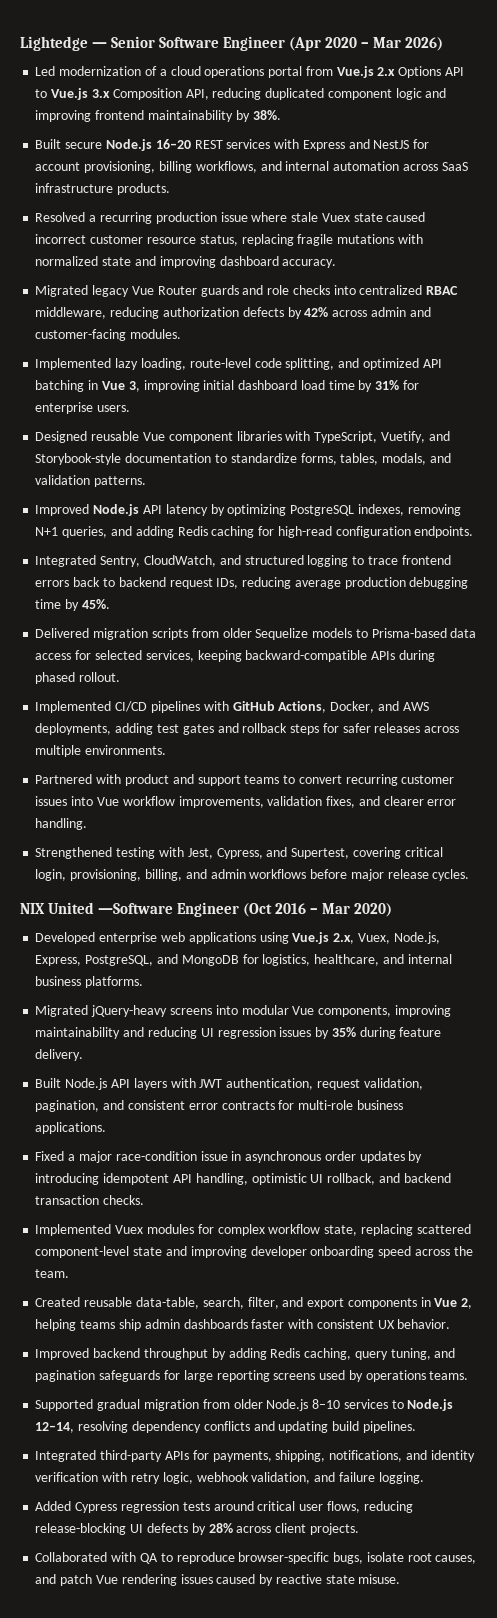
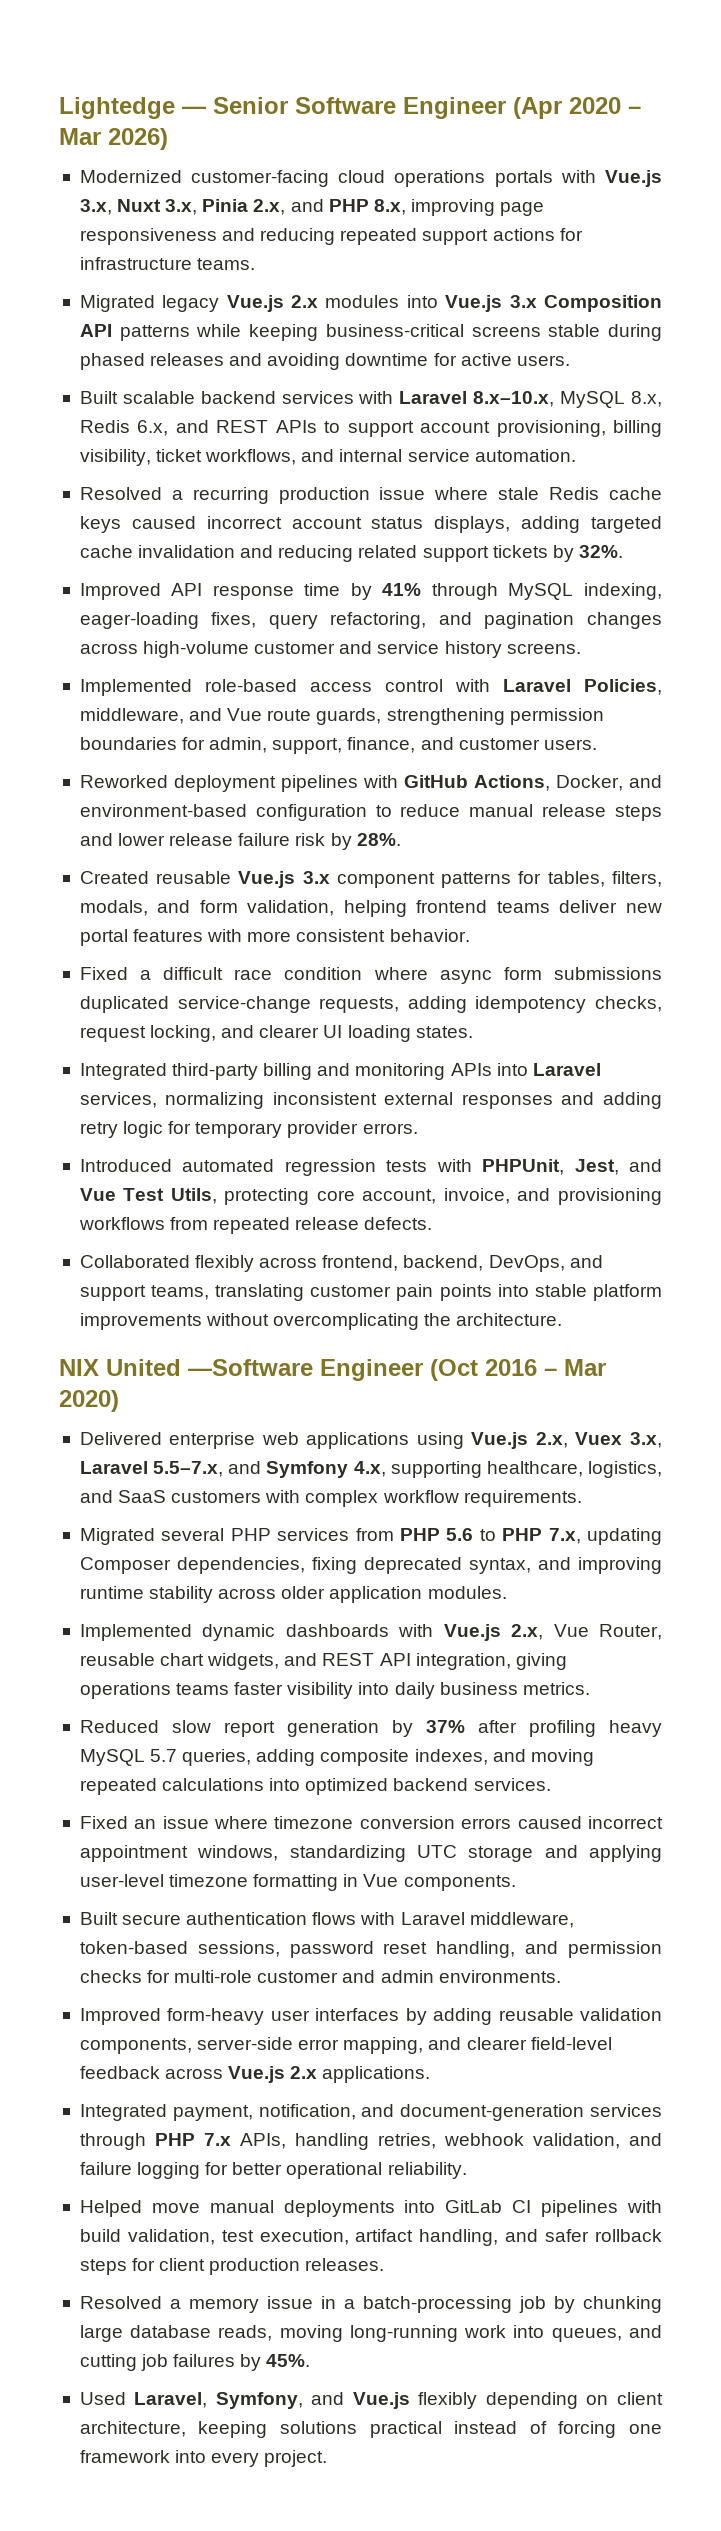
- Led modernization of a cloud operations portal from Vue.js 2.x Options API to Vue.js 3.x Composition API, reducing duplicated component logic and improving frontend maintainability by 38%.
- Built secure Node.js 16–20 REST services with Express and NestJS for account provisioning, billing workflows, and internal automation across SaaS infrastructure products.
+ Modernized customer-facing cloud operations portals with Vue.js 3.x, Nuxt 3.x, Pinia 2.x, and PHP 8.x, improving page responsiveness and reducing repeated support actions for infrastructure teams.
+ Migrated legacy Vue.js 2.x modules into Vue.js 3.x Composition API patterns while keeping business-critical screens stable during phased releases and avoiding downtime for active users.
+ Built scalable backend services with Laravel 8.x–10.x, MySQL 8.x, Redis 6.x, and REST APIs to support account provisioning, billing visibility, ticket workflows, and internal service automation.
- Resolved a recurring production issue where stale Vuex state caused incorrect customer resource status, replacing fragile mutations with normalized state and improving dashboard accuracy.
- Migrated legacy Vue Router guards and role checks into centralized RBAC middleware, reducing authorization defects by 42% across admin and customer-facing modules.
- Implemented lazy loading, route-level code splitting, and optimized API batching in Vue 3, improving initial dashboard load time by 31% for enterprise users.
- Designed reusable Vue component libraries with TypeScript, Vuetify, and Storybook-style documentation to standardize forms, tables, modals, and validation patterns.
- Improved Node.js API latency by optimizing PostgreSQL indexes, removing N+1 queries, and adding Redis caching for high-read configuration endpoints.
- Integrated Sentry, CloudWatch, and structured logging to trace frontend errors back to backend request IDs, reducing average production debugging time by 45%.
- Delivered migration scripts from older Sequelize models to Prisma-based data access for selected services, keeping backward-compatible APIs during phased rollout.
- Implemented CI/CD pipelines with GitHub Actions, Docker, and AWS deployments, adding test gates and rollback steps for safer releases across multiple environments.
- Partnered with product and support teams to convert recurring customer issues into Vue workflow improvements, validation fixes, and clearer error handling.
- Strengthened testing with Jest, Cypress, and Supertest, covering critical login, provisioning, billing, and admin workflows before major release cycles.
+ Resolved a recurring production issue where stale Redis cache keys caused incorrect account status displays, adding targeted cache invalidation and reducing related support tickets by 32%.
+ Improved API response time by 41% through MySQL indexing, eager-loading fixes, query refactoring, and pagination changes across high-volume customer and service history screens.
+ Implemented role-based access control with Laravel Policies, middleware, and Vue route guards, strengthening permission boundaries for admin, support, finance, and customer users.
+ Reworked deployment pipelines with GitHub Actions, Docker, and environment-based configuration to reduce manual release steps and lower release failure risk by 28%.
+ Created reusable Vue.js 3.x component patterns for tables, filters, modals, and form validation, helping frontend teams deliver new portal features with more consistent behavior.
+ Fixed a difficult race condition where async form submissions duplicated service-change requests, adding idempotency checks, request locking, and clearer UI loading states.
+ Integrated third-party billing and monitoring APIs into Laravel services, normalizing inconsistent external responses and adding retry logic for temporary provider errors.
+ Introduced automated regression tests with PHPUnit, Jest, and Vue Test Utils, protecting core account, invoice, and provisioning workflows from repeated release defects.
+ Collaborated flexibly across frontend, backend, DevOps, and support teams, translating customer pain points into stable platform improvements without overcomplicating the architecture.
- Developed enterprise web applications using Vue.js 2.x, Vuex, Node.js, Express, PostgreSQL, and MongoDB for logistics, healthcare, and internal business platforms.
- Migrated jQuery-heavy screens into modular Vue components, improving maintainability and reducing UI regression issues by 35% during feature delivery.
- Built Node.js API layers with JWT authentication, request validation, pagination, and consistent error contracts for multi-role business applications.
- Fixed a major race-condition issue in asynchronous order updates by introducing idempotent API handling, optimistic UI rollback, and backend transaction checks.
- Implemented Vuex modules for complex workflow state, replacing scattered component-level state and improving developer onboarding speed across the team.
- Created reusable data-table, search, filter, and export components in Vue 2, helping teams ship admin dashboards faster with consistent UX behavior.
- Improved backend throughput by adding Redis caching, query tuning, and pagination safeguards for large reporting screens used by operations teams.
- Supported gradual migration from older Node.js 8–10 services to Node.js 12–14, resolving dependency conflicts and updating build pipelines.
- Integrated third-party APIs for payments, shipping, notifications, and identity verification with retry logic, webhook validation, and failure logging.
- Added Cypress regression tests around critical user flows, reducing release-blocking UI defects by 28% across client projects.
- Collaborated with QA to reproduce browser-specific bugs, isolate root causes, and patch Vue rendering issues caused by reactive state misuse.
+ Delivered enterprise web applications using Vue.js 2.x, Vuex 3.x, Laravel 5.5–7.x, and Symfony 4.x, supporting healthcare, logistics, and SaaS customers with complex workflow requirements.
+ Migrated several PHP services from PHP 5.6 to PHP 7.x, updating Composer dependencies, fixing deprecated syntax, and improving runtime stability across older application modules.
+ Implemented dynamic dashboards with Vue.js 2.x, Vue Router, reusable chart widgets, and REST API integration, giving operations teams faster visibility into daily business metrics.
+ Reduced slow report generation by 37% after profiling heavy MySQL 5.7 queries, adding composite indexes, and moving repeated calculations into optimized backend services.
+ Fixed an issue where timezone conversion errors caused incorrect appointment windows, standardizing UTC storage and applying user-level timezone formatting in Vue components.
+ Built secure authentication flows with Laravel middleware, token-based sessions, password reset handling, and permission checks for multi-role customer and admin environments.
+ Improved form-heavy user interfaces by adding reusable validation components, server-side error mapping, and clearer field-level feedback across Vue.js 2.x applications.
+ Integrated payment, notification, and document-generation services through PHP 7.x APIs, handling retries, webhook validation, and failure logging for better operational reliability.
+ Helped move manual deployments into GitLab CI pipelines with build validation, test execution, artifact handling, and safer rollback steps for client production releases.
+ Resolved a memory issue in a batch-processing job by chunking large database reads, moving long-running work into queues, and cutting job failures by 45%.
+ Used Laravel, Symfony, and Vue.js flexibly depending on client architecture, keeping solutions practical instead of forcing one framework into every project.

